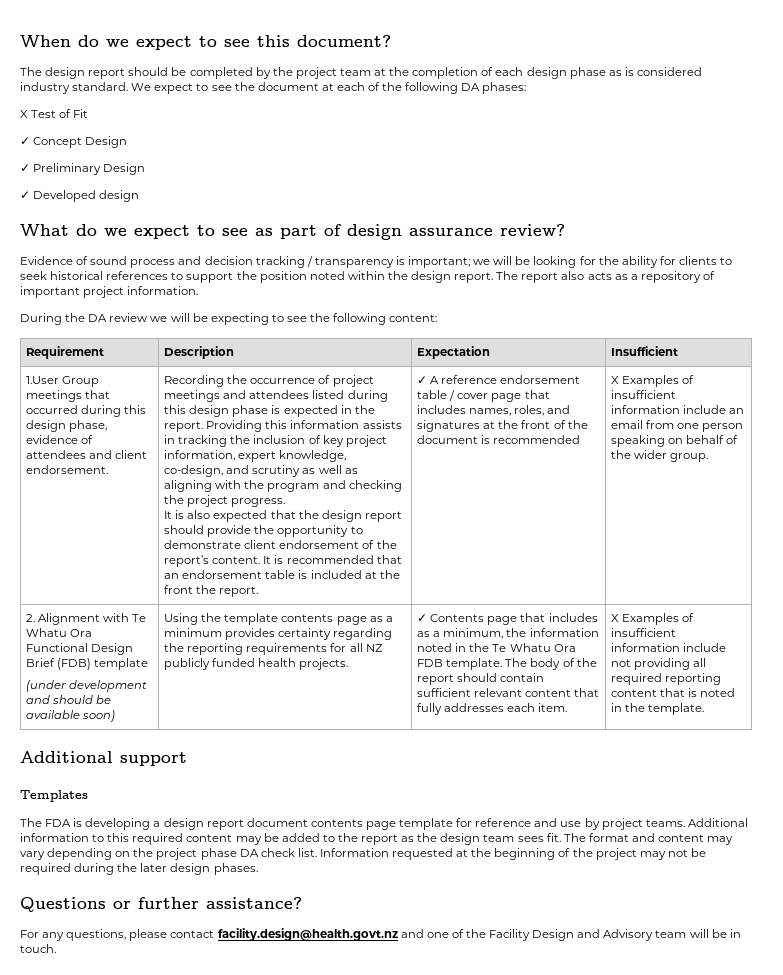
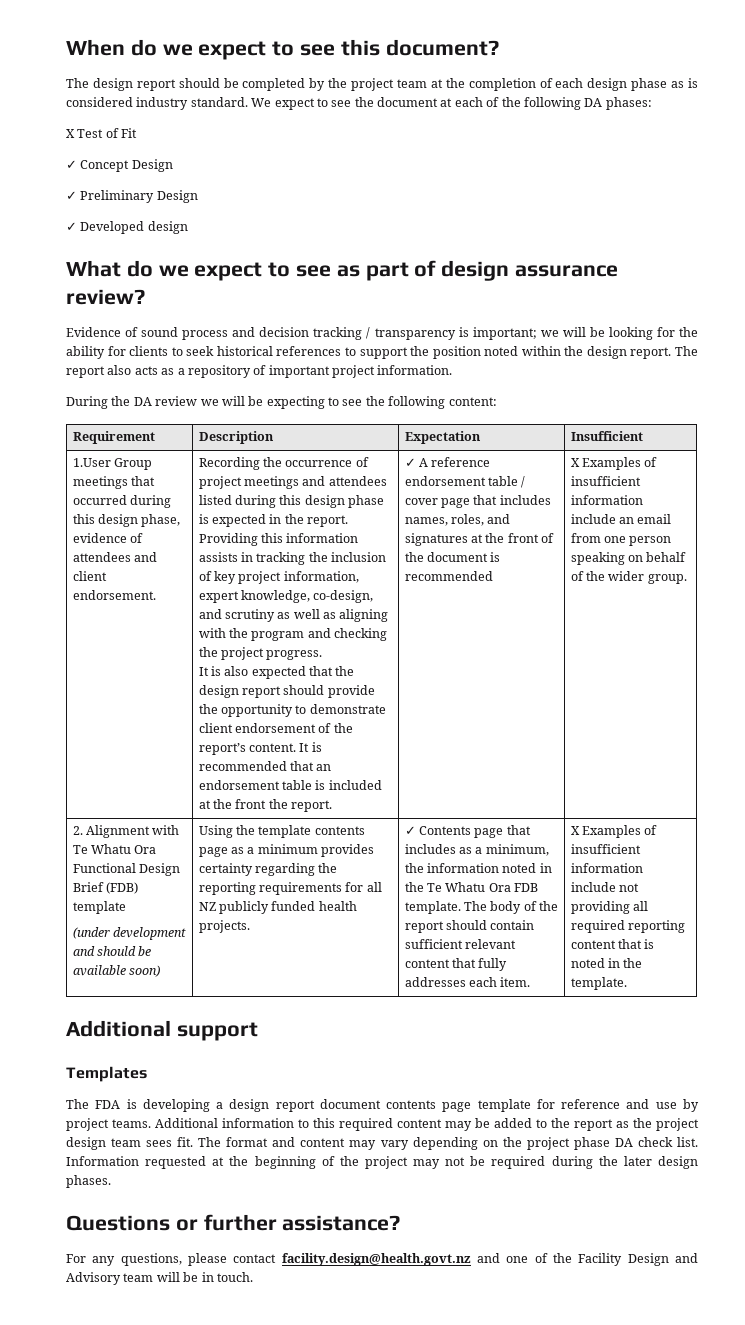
- Additional information to this required content may be added to the report as the design team sees fit.
+ Additional information to this required content may be added to the report as the project design team sees fit.

